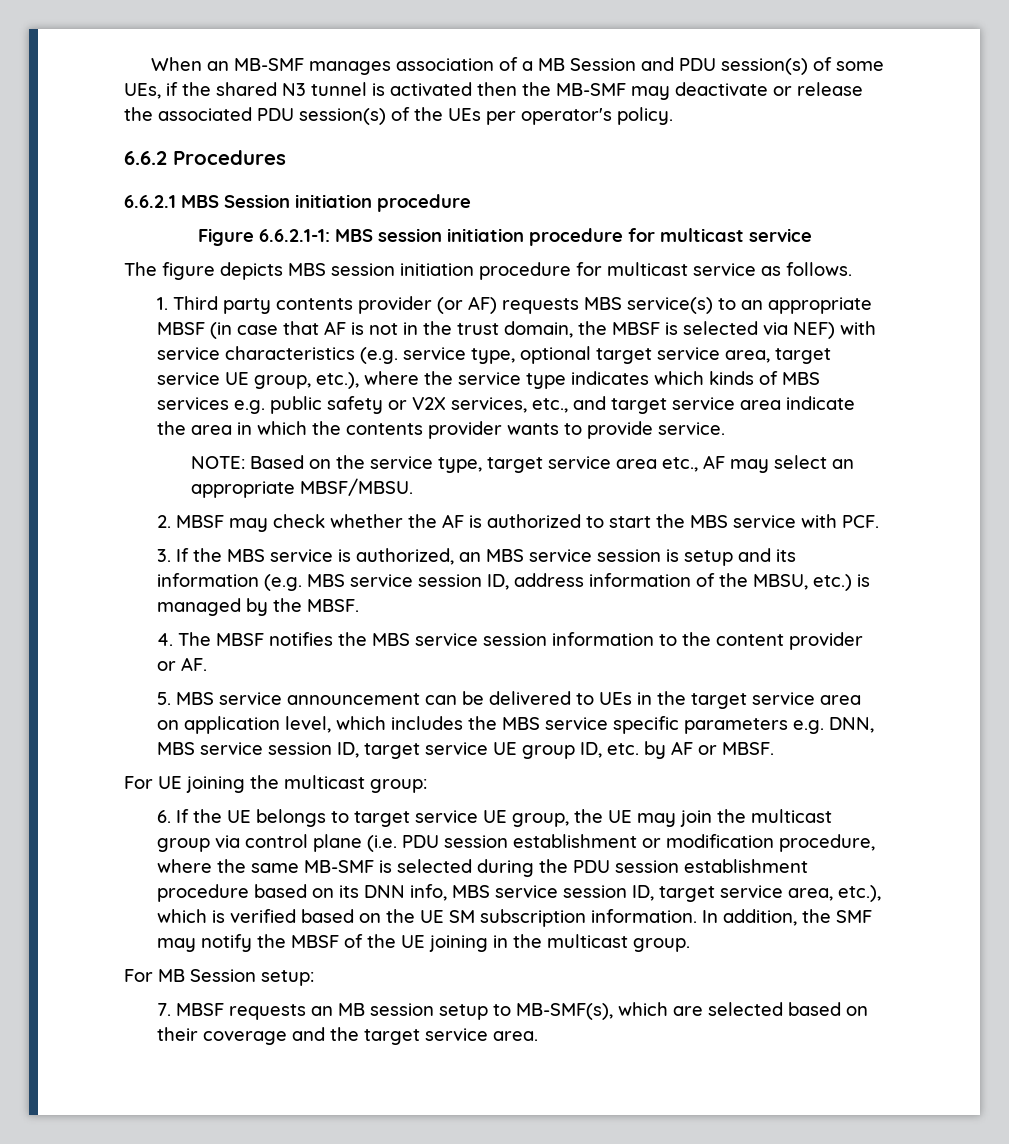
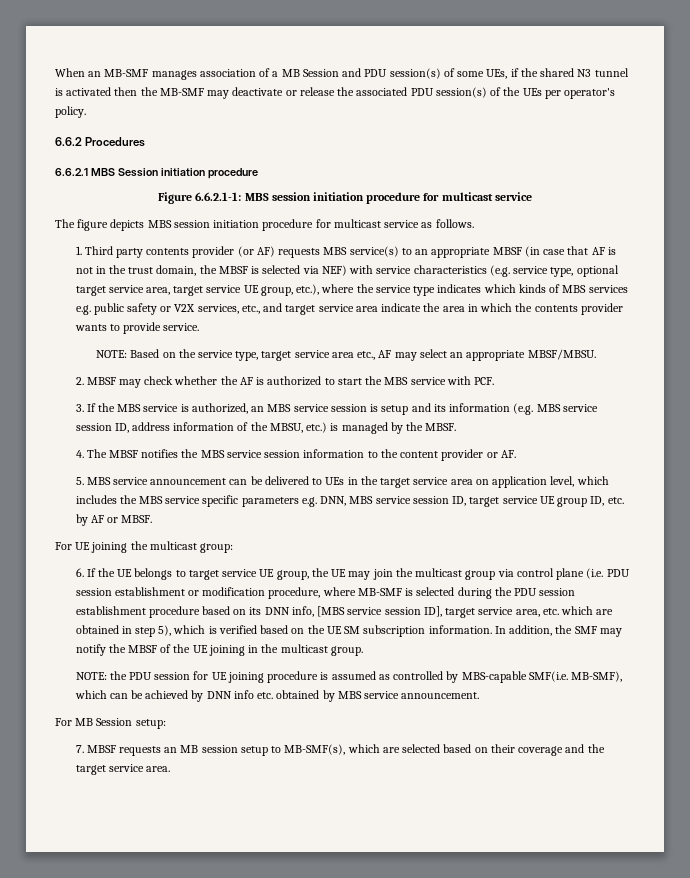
- 6. If the UE belongs to target service UE group, the UE may join the multicast group via control plane (i.e. PDU session establishment or modification procedure, where the same MB-SMF is selected during the PDU session establishment procedure based on its DNN info, MBS service session ID, target service area, etc.), which is verified based on the UE SM subscription information.
+ 6. If the UE belongs to target service UE group, the UE may join the multicast group via control plane (i.e. PDU session establishment or modification procedure, where MB-SMF is selected during the PDU session establishment procedure based on its DNN info, [MBS service session ID], target service area, etc. which are obtained in step 5), which is verified based on the UE SM subscription information.
+ NOTE: the PDU session for UE joining procedure is assumed as controlled by MBS-capable SMF(i.e. MB-SMF), which can be achieved by DNN info etc. obtained by MBS service announcement.

